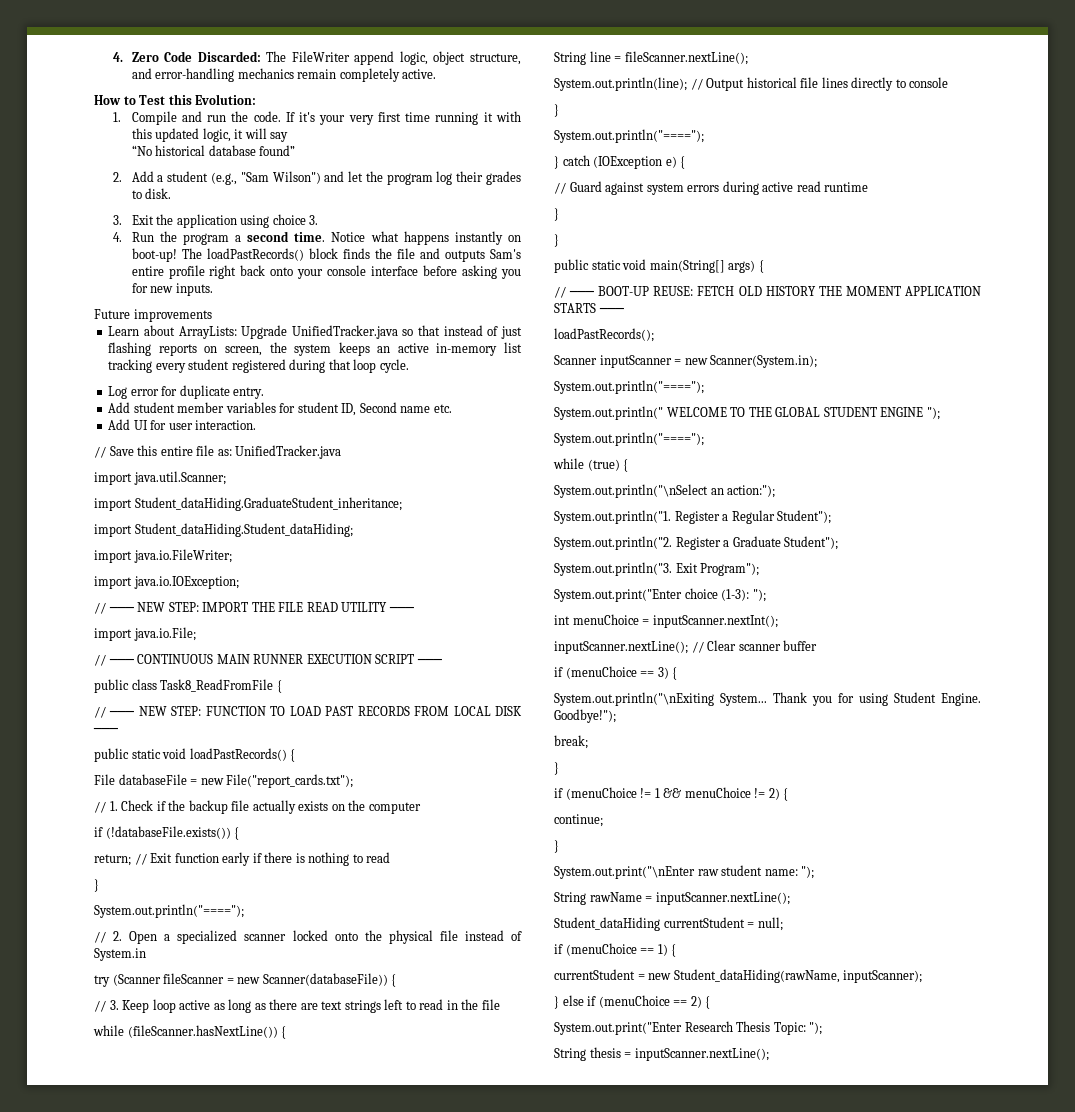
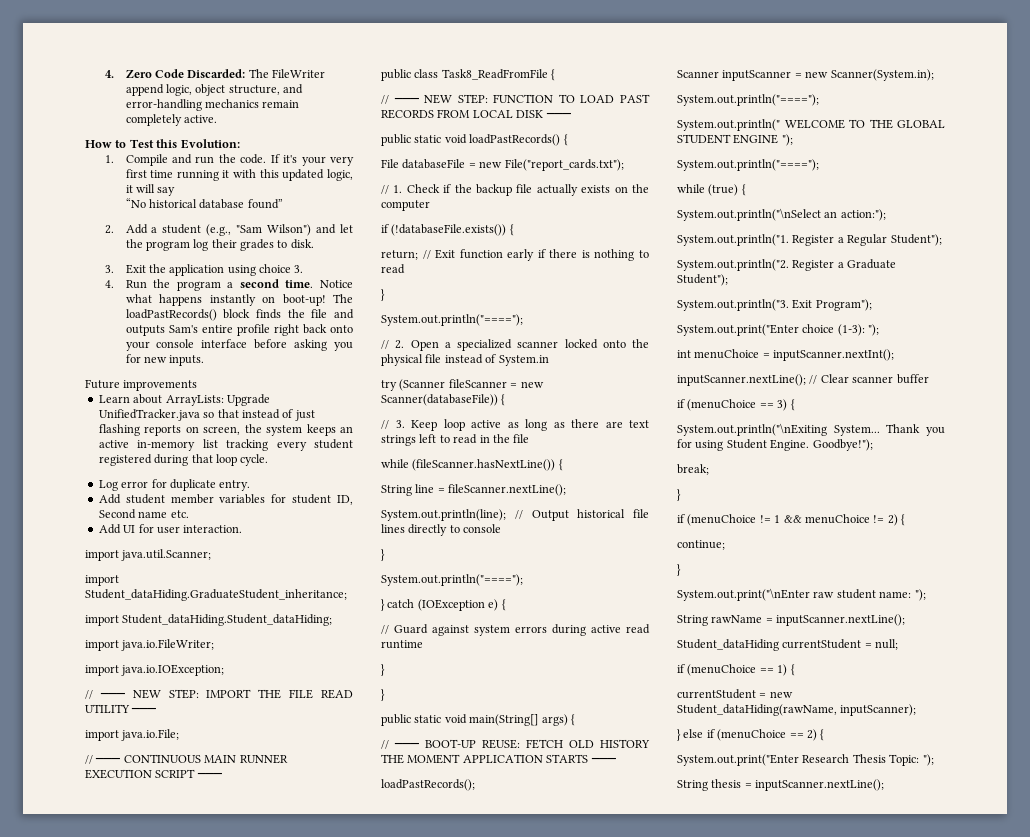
- // Save this entire file as: UnifiedTracker.java

